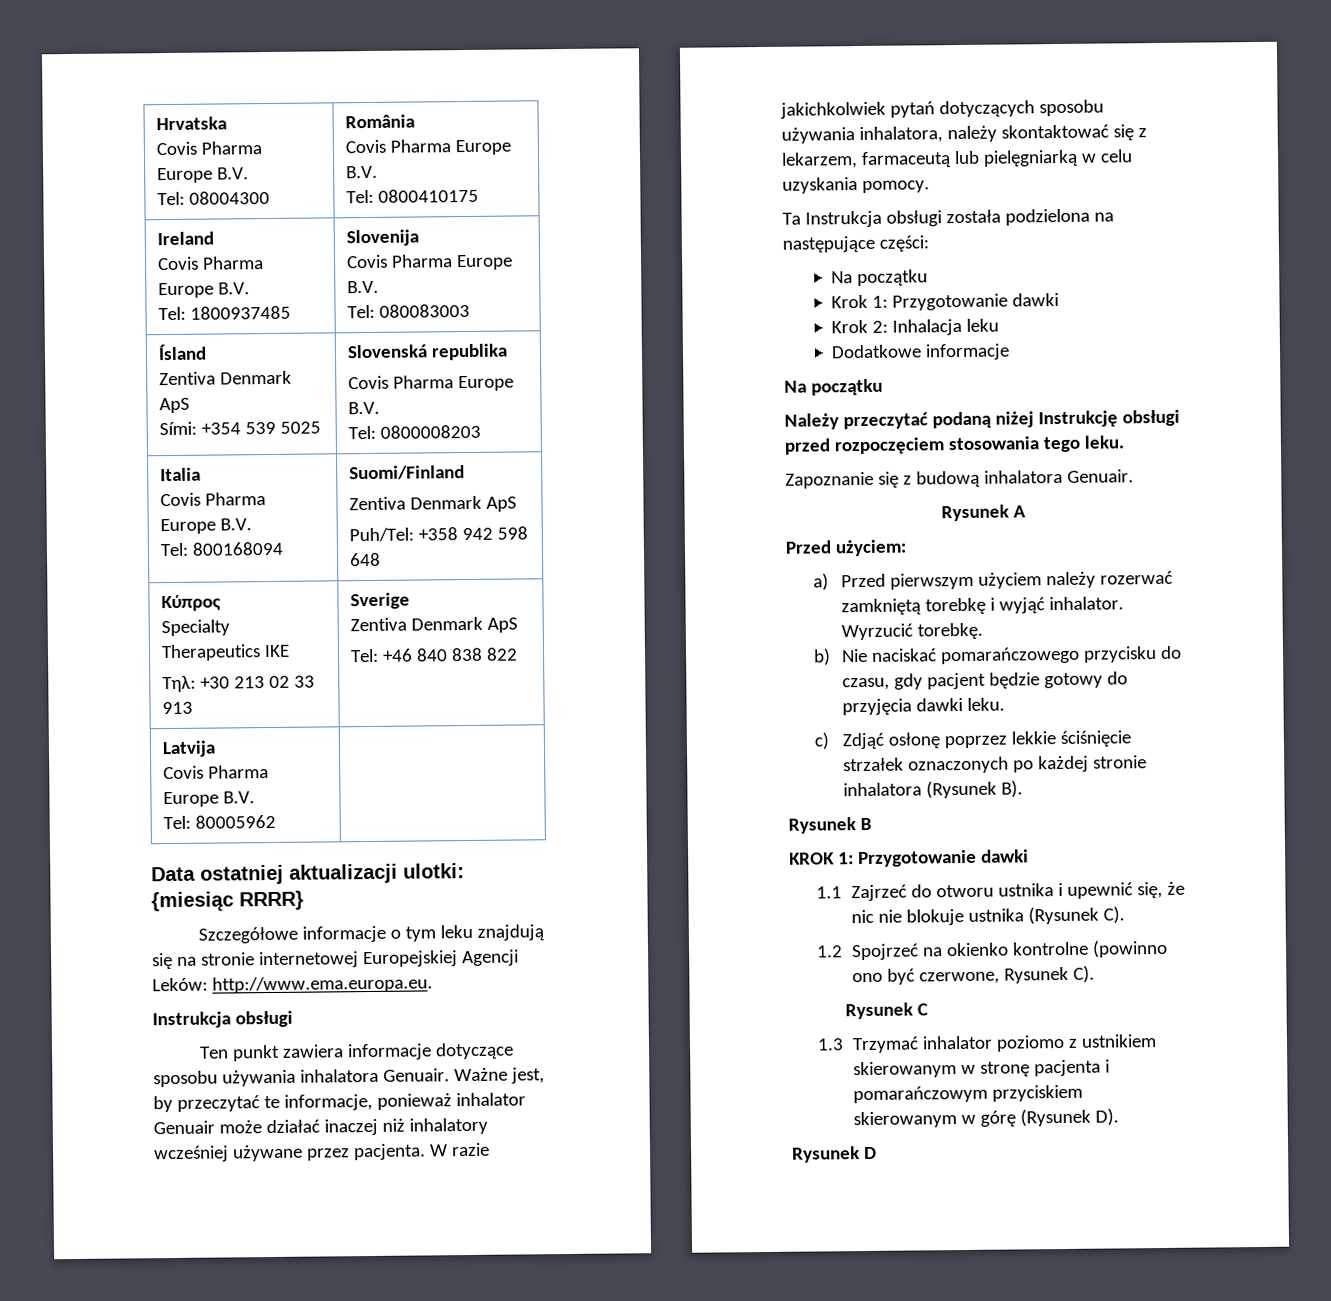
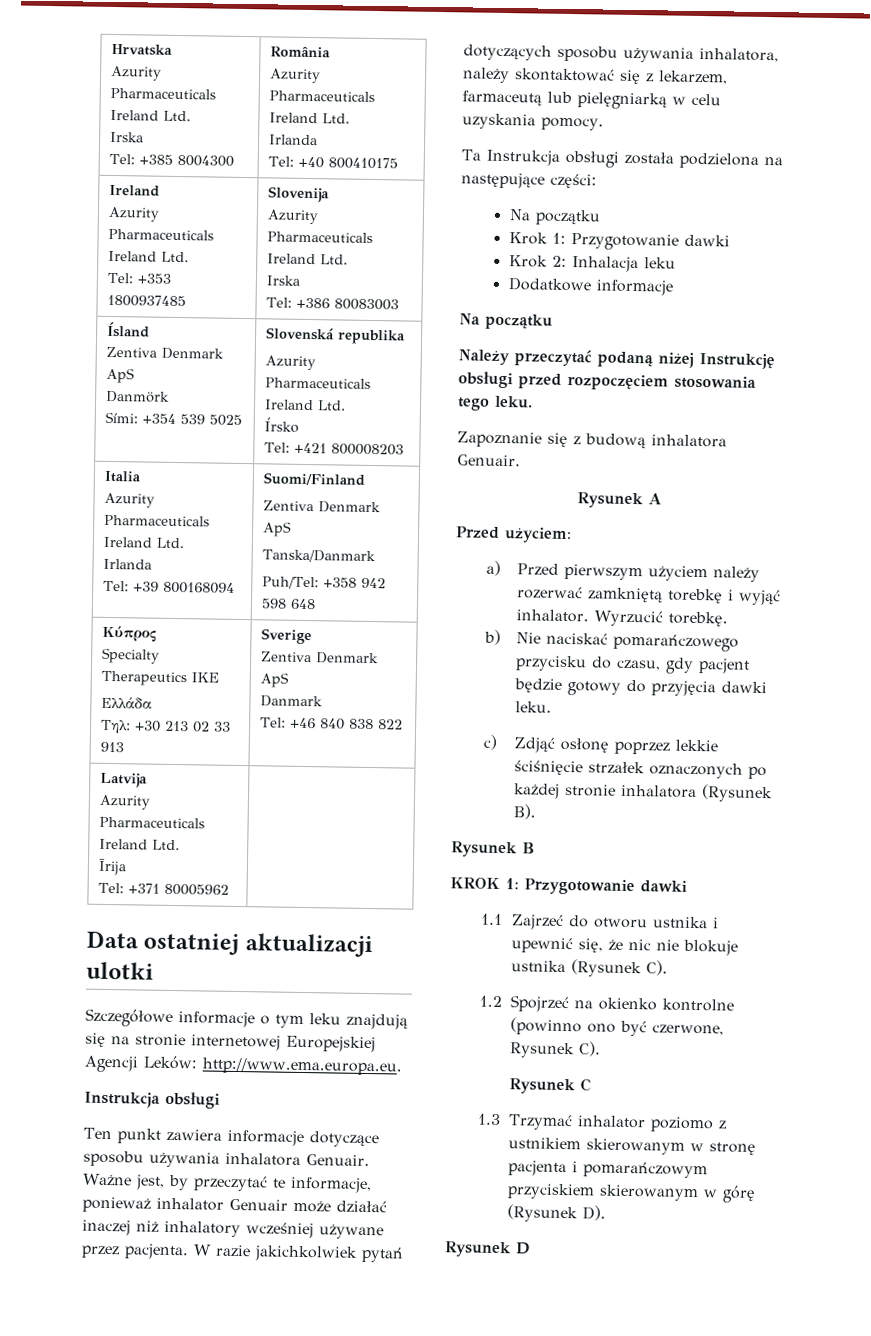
  Hrvatska
- Covis Pharma Europe B.V.
- Tel: 08004300 | România
- Covis Pharma Europe B.V.
- Tel: 0800410175
+ Azurity Pharmaceuticals Ireland Ltd.
+ Irska
+ Tel: +385 8004300 | România
+ Azurity Pharmaceuticals Ireland Ltd.
+ Irlanda
+ Tel: +40 800410175
  Ireland
- Covis Pharma Europe B.V.
- Tel: 1800937485 | Slovenija
- Covis Pharma Europe B.V.
- Tel: 080083003
+ Azurity Pharmaceuticals Ireland Ltd.
+ Tel: +353 1800937485 | Slovenija
+ Azurity Pharmaceuticals Ireland Ltd.
+ Irska
+ Tel: +386 80083003
  Ísland
  Zentiva Denmark ApS
+ Danmörk
  Sími: +354 539 5025 | Slovenská republika
- Covis Pharma Europe B.V.
- Tel: 0800008203
+ Azurity Pharmaceuticals Ireland Ltd.
+ Írsko
+ Tel: +421 800008203
  Italia
- Covis Pharma Europe B.V.
- Tel: 800168094 | Suomi/Finland
+ Azurity Pharmaceuticals Ireland Ltd.
+ Irlanda
+ Tel: +39 800168094 | Suomi/Finland
  Zentiva Denmark ApS
+ Tanska/Danmark
  Κύπρος
  Specialty Therapeutics IKE
+ Ελλάδα
  Τηλ: +30 213 02 33 913 | Sverige
  Zentiva Denmark ApS
+ Danmark
  Latvija
- Covis Pharma Europe B.V.
- Tel: 80005962 |
+ Azurity Pharmaceuticals Ireland Ltd.
+ Īrija
+ Tel: +371 80005962 |
- Data ostatniej aktualizacji ulotki: {miesiąc RRRR}
+ Data ostatniej aktualizacji ulotki

